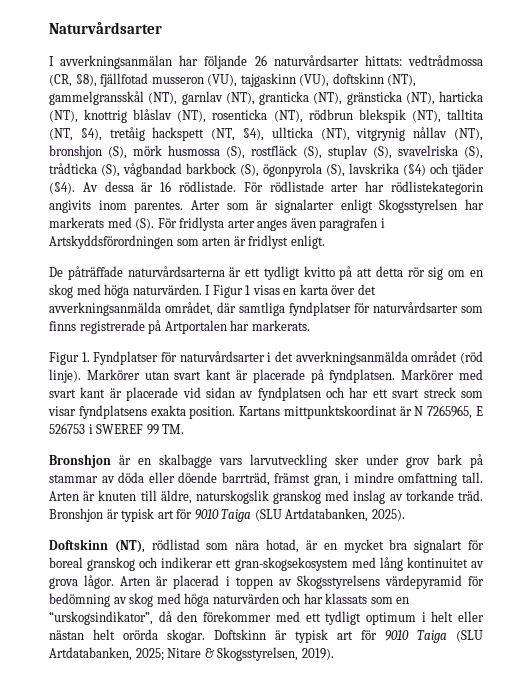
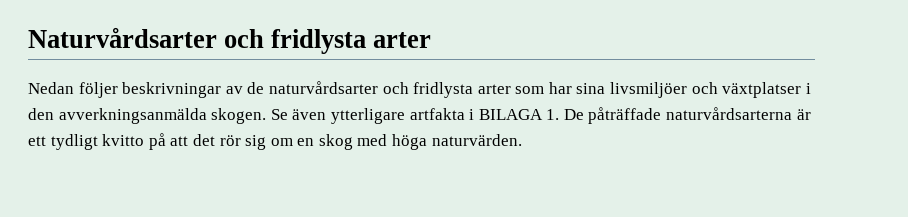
- Naturvårdsarter
- I avverkningsanmälan har följande 26 naturvårdsarter hittats: vedtrådmossa (CR, §8), fjällfotad musseron (VU), tajgaskinn (VU), doftskinn (NT), gammelgransskål (NT), garnlav (NT), granticka (NT), gränsticka (NT), harticka (NT), knottrig blåslav (NT), rosenticka (NT), rödbrun blekspik (NT), talltita (NT, §4), tretåig hackspett (NT, §4), ullticka (NT), vitgrynig nållav (NT), bronshjon (S), mörk husmossa (S), rostfläck (S), stuplav (S), svavelriska (S), trådticka (S), vågbandad barkbock (S), ögonpyrola (S), lavskrika (§4) och tjäder (§4). Av dessa är 16 rödlistade. För rödlistade arter har rödlistekategorin angivits inom parentes. Arter som är signalarter enligt Skogsstyrelsen har markerats med (S). För fridlysta arter anges även paragrafen i Artskyddsförordningen som arten är fridlyst enligt.
- De påträffade naturvårdsarterna är ett tydligt kvitto på att detta rör sig om en skog med höga naturvärden. I Figur 1 visas en karta över det avverkningsanmälda området, där samtliga fyndplatser för naturvårdsarter som finns registrerade på Artportalen har markerats.
- Figur 1. Fyndplatser för naturvårdsarter i det avverkningsanmälda området (röd linje). Markörer utan svart kant är placerade på fyndplatsen. Markörer med svart kant är placerade vid sidan av fyndplatsen och har ett svart streck som visar fyndplatsens exakta position. Kartans mittpunktskoordinat är N 7265965, E 526753 i SWEREF 99 TM.
- Bronshjon är en skalbagge vars larvutveckling sker under grov bark på stammar av döda eller döende barrträd, främst gran, i mindre omfattning tall. Arten är knuten till äldre, naturskogslik granskog med inslag av torkande träd. Bronshjon är typisk art för 9010 Taiga (SLU Artdatabanken, 2025).
- Doftskinn (NT), rödlistad som nära hotad, är en mycket bra signalart för boreal granskog och indikerar ett gran-skogsekosystem med lång kontinuitet av grova lågor. Arten är placerad i toppen av Skogsstyrelsens värdepyramid för bedömning av skog med höga naturvärden och har klassats som en “urskogsindikator”, då den förekommer med ett tydligt optimum i helt eller nästan helt orörda skogar. Doftskinn är typisk art för 9010 Taiga (SLU Artdatabanken, 2025; Nitare & Skogsstyrelsen, 2019).
+ Naturvårdsarter och fridlysta arter
+ Nedan följer beskrivningar av de naturvårdsarter och fridlysta arter som har sina livsmiljöer och växtplatser i den avverkningsanmälda skogen. Se även ytterligare artfakta i BILAGA 1. De påträffade naturvårdsarterna är ett tydligt kvitto på att det rör sig om en skog med höga naturvärden.

